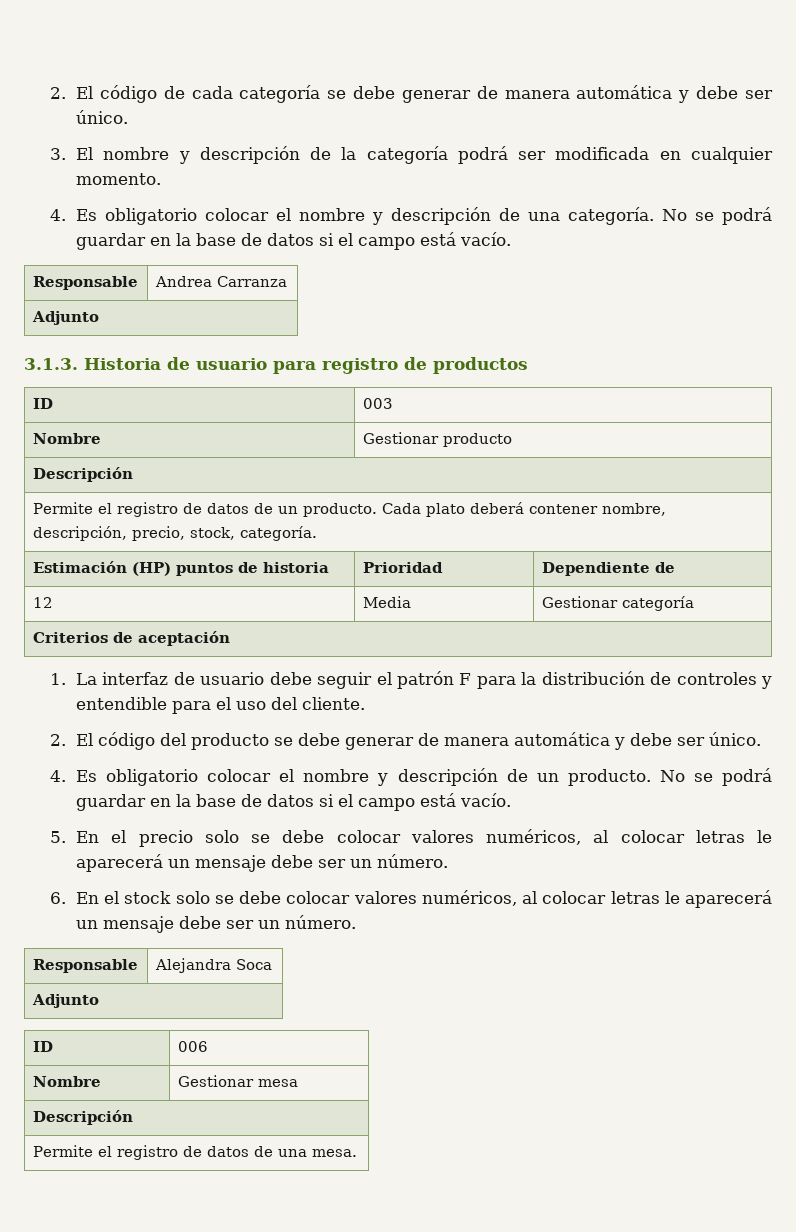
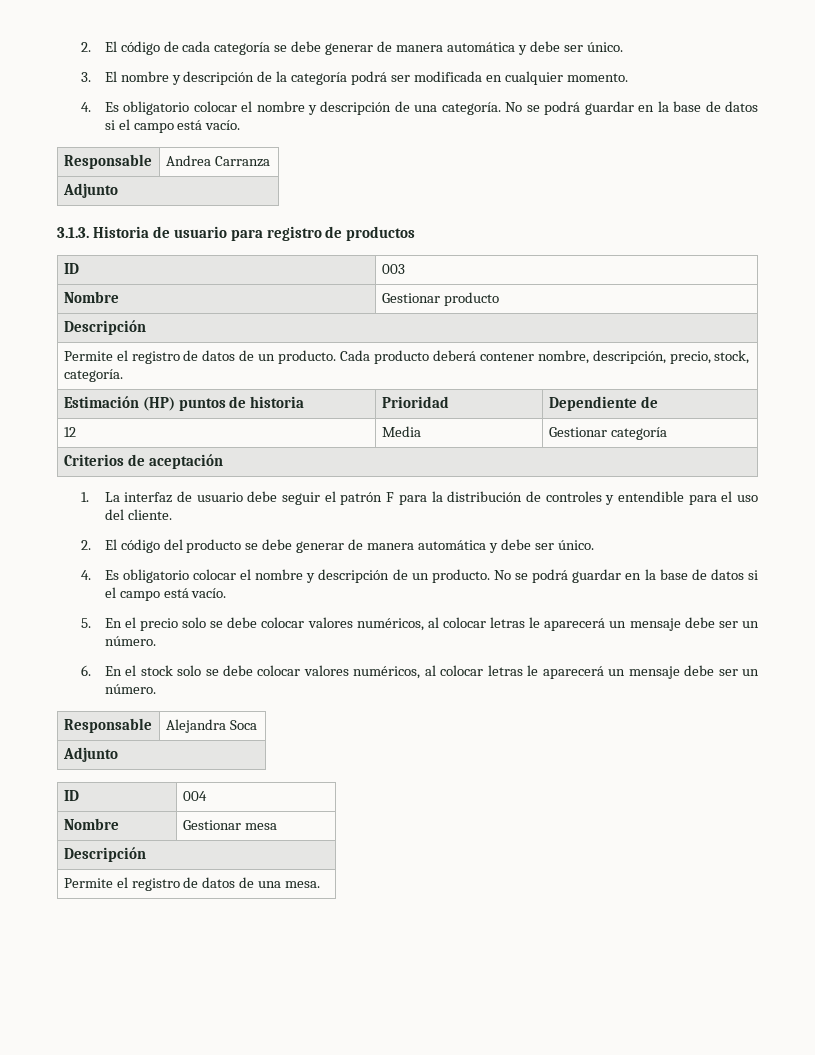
- Permite el registro de datos de un producto. Cada plato deberá contener nombre, descripción, precio, stock, categoría.
+ Permite el registro de datos de un producto. Cada producto deberá contener nombre, descripción, precio, stock, categoría.
- ID | 006
+ ID | 004

